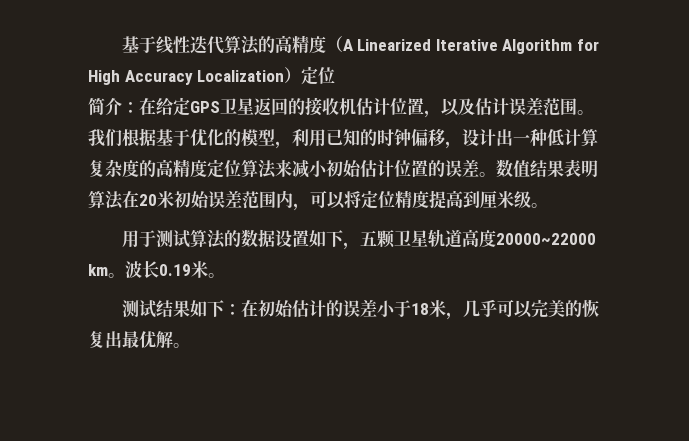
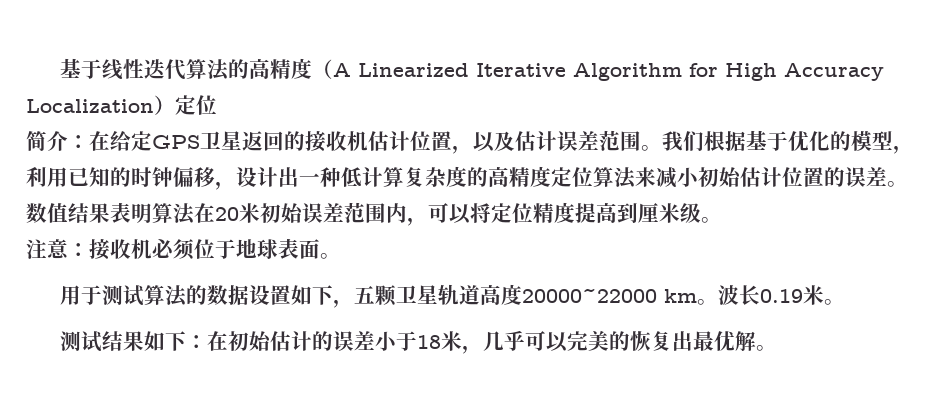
+ 注意：接收机必须位于地球表面。

